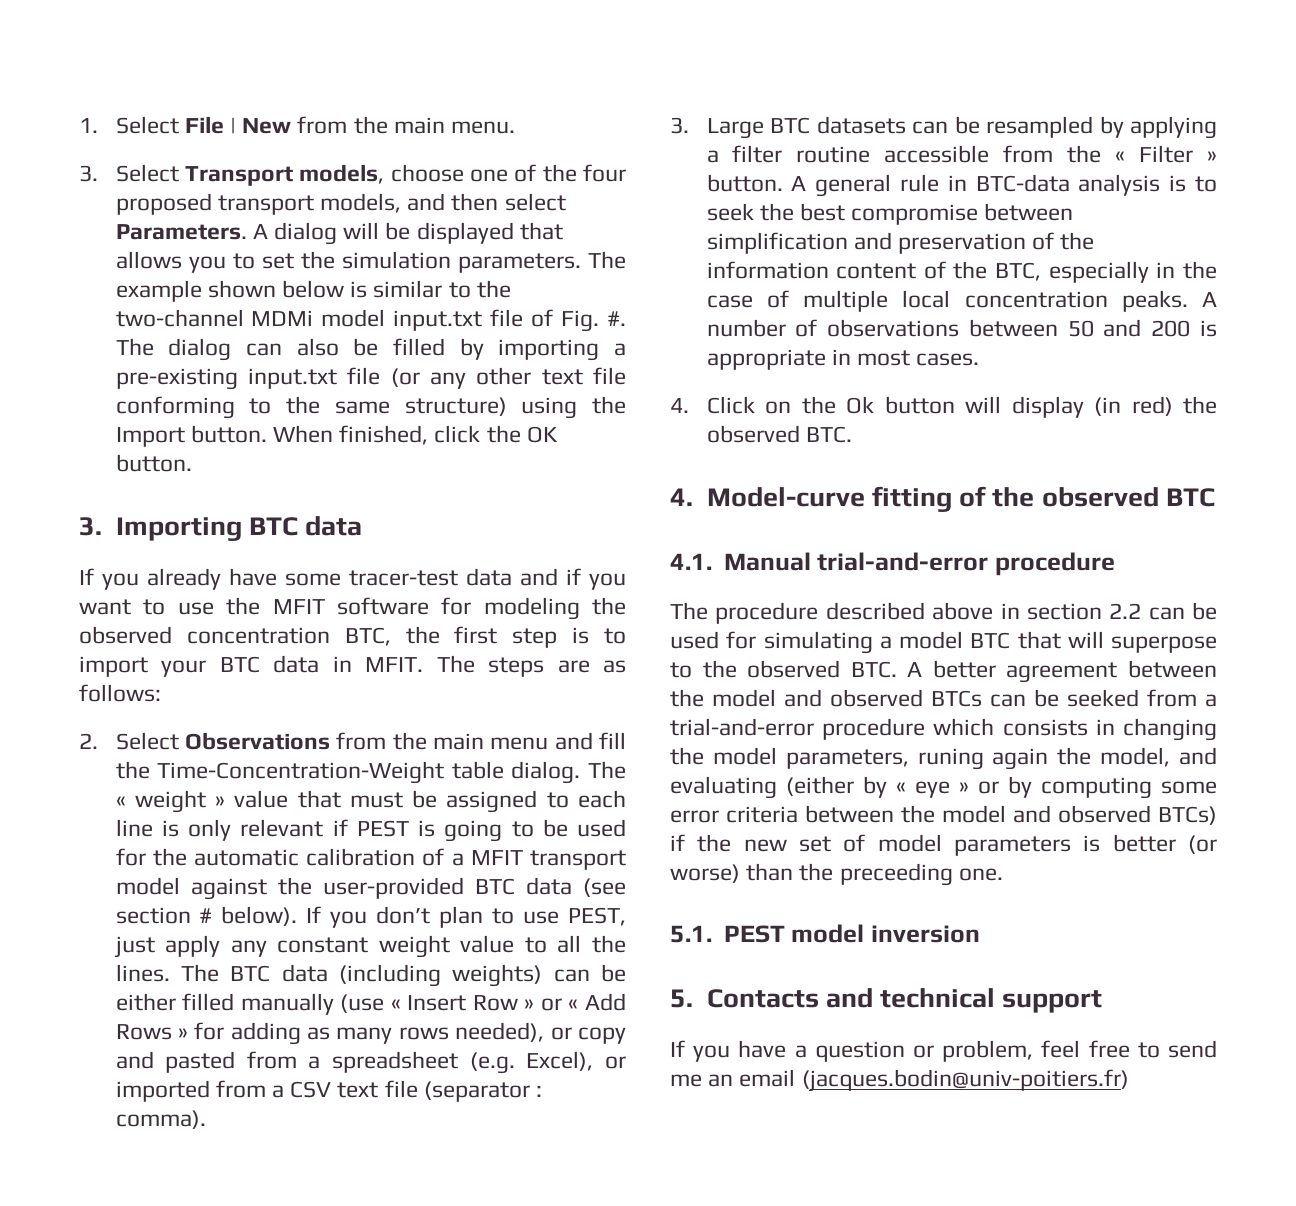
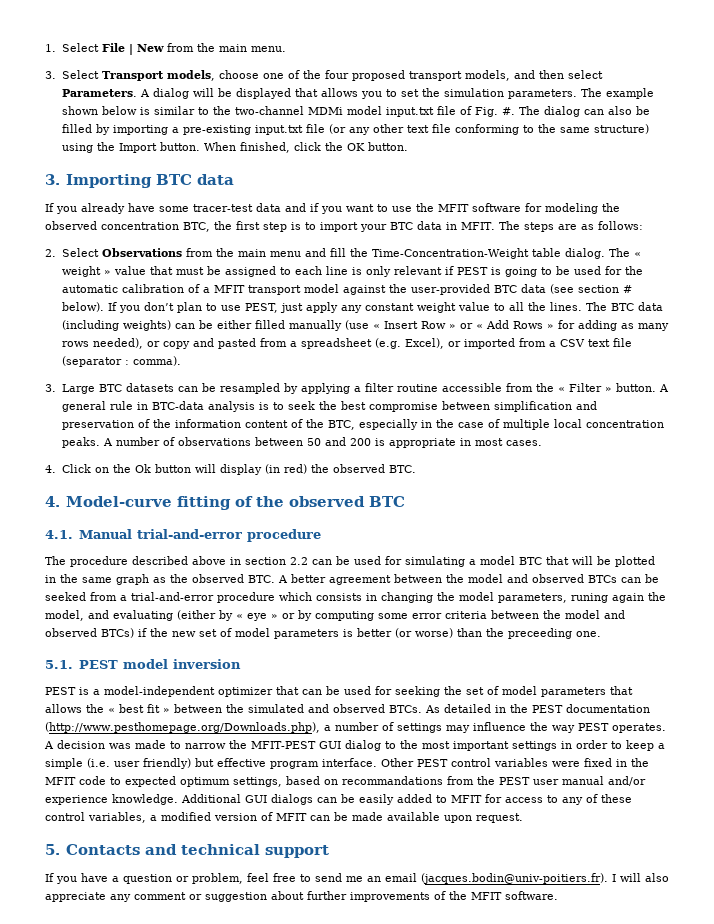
- The procedure described above in section 2.2 can be used for simulating a model BTC that will superpose to the observed BTC. A better agreement between the model and observed BTCs can be seeked from a trial-and-error procedure which consists in changing the model parameters, runing again the model, and evaluating (either by « eye » or by computing some error criteria between the model and observed BTCs) if the new set of model parameters is better (or worse) than the preceeding one.
+ The procedure described above in section 2.2 can be used for simulating a model BTC that will be plotted in the same graph as the observed BTC. A better agreement between the model and observed BTCs can be seeked from a trial-and-error procedure which consists in changing the model parameters, runing again the model, and evaluating (either by « eye » or by computing some error criteria between the model and observed BTCs) if the new set of model parameters is better (or worse) than the preceeding one.
+ PEST is a model-independent optimizer that can be used for seeking the set of model parameters that allows the « best fit » between the simulated and observed BTCs. As detailed in the PEST documentation (http://www.pesthomepage.org/Downloads.php), a number of settings may influence the way PEST operates. A decision was made to narrow the MFIT-PEST GUI dialog to the most important settings in order to keep a simple (i.e. user friendly) but effective program interface. Other PEST control variables were fixed in the MFIT code to expected optimum settings, based on recommandations from the PEST user manual and/or experience knowledge. Additional GUI dialogs can be easily added to MFIT for access to any of these control variables, a modified version of MFIT can be made available upon request.
- If you have a question or problem, feel free to send me an email (jacques.bodin@univ-poitiers.fr)
+ If you have a question or problem, feel free to send me an email (jacques.bodin@univ-poitiers.fr). I will also appreciate any comment or suggestion about further improvements of the MFIT software.

